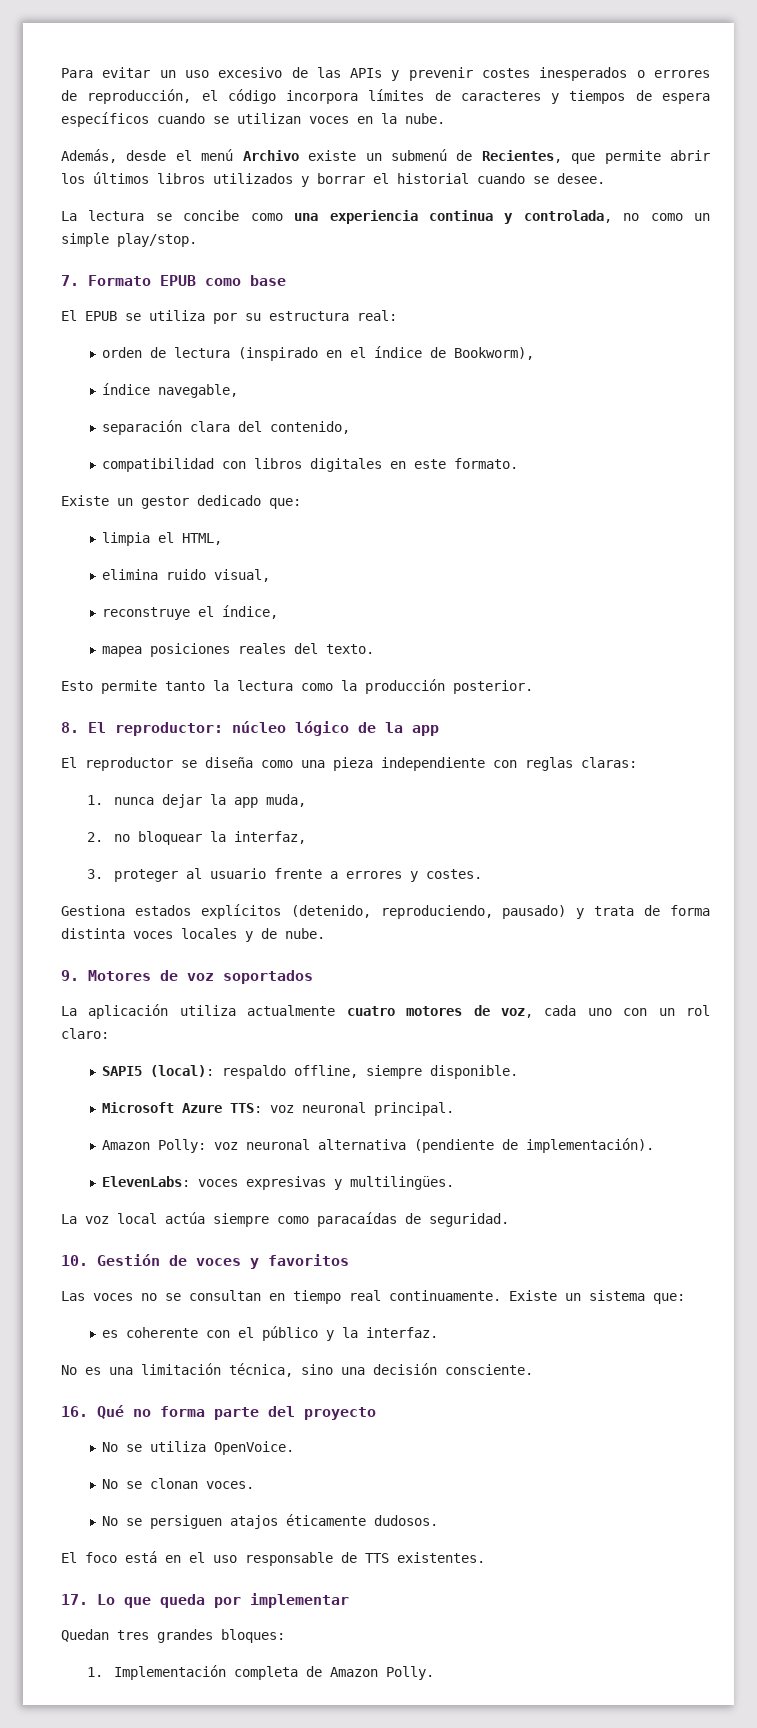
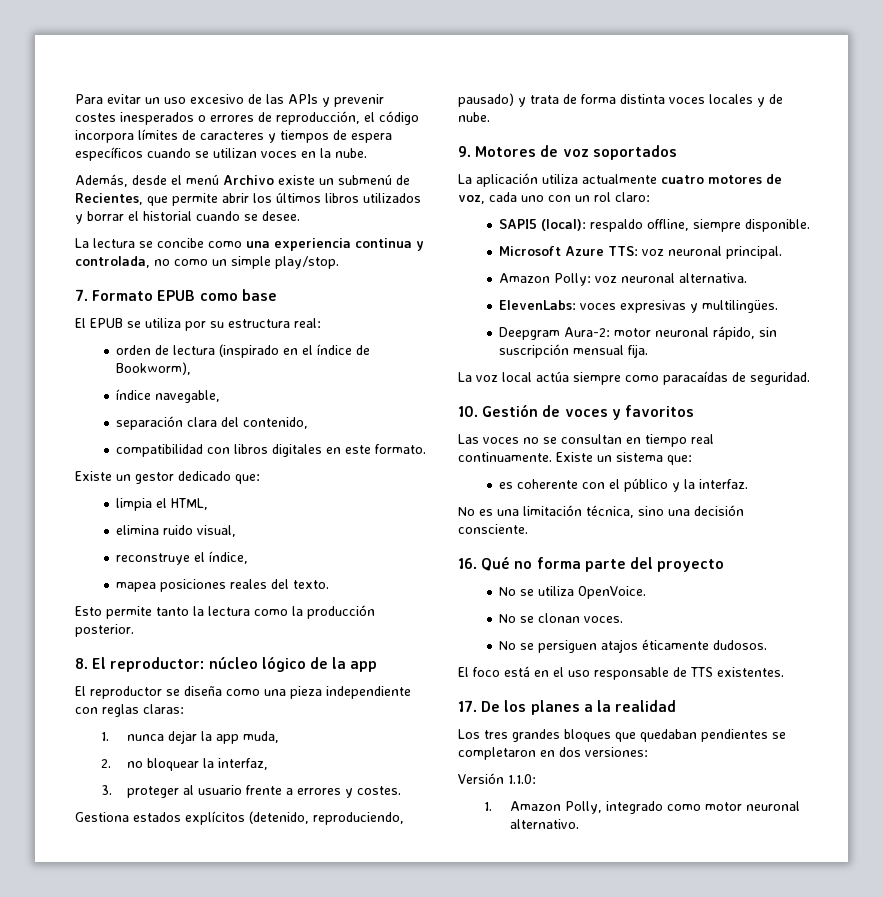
- Amazon Polly: voz neuronal alternativa (pendiente de implementación).
+ Amazon Polly: voz neuronal alternativa.
+ Deepgram Aura-2: motor neuronal rápido, sin suscripción mensual fija.
- 17. Lo que queda por implementar
- Quedan tres grandes bloques:
- 1. Implementación completa de Amazon Polly.
+ 17. De los planes a la realidad
+ Los tres grandes bloques que quedaban pendientes se completaron en dos versiones:
+ Versión 1.1.0:
+ 1. Amazon Polly, integrado como motor neuronal alternativo.

